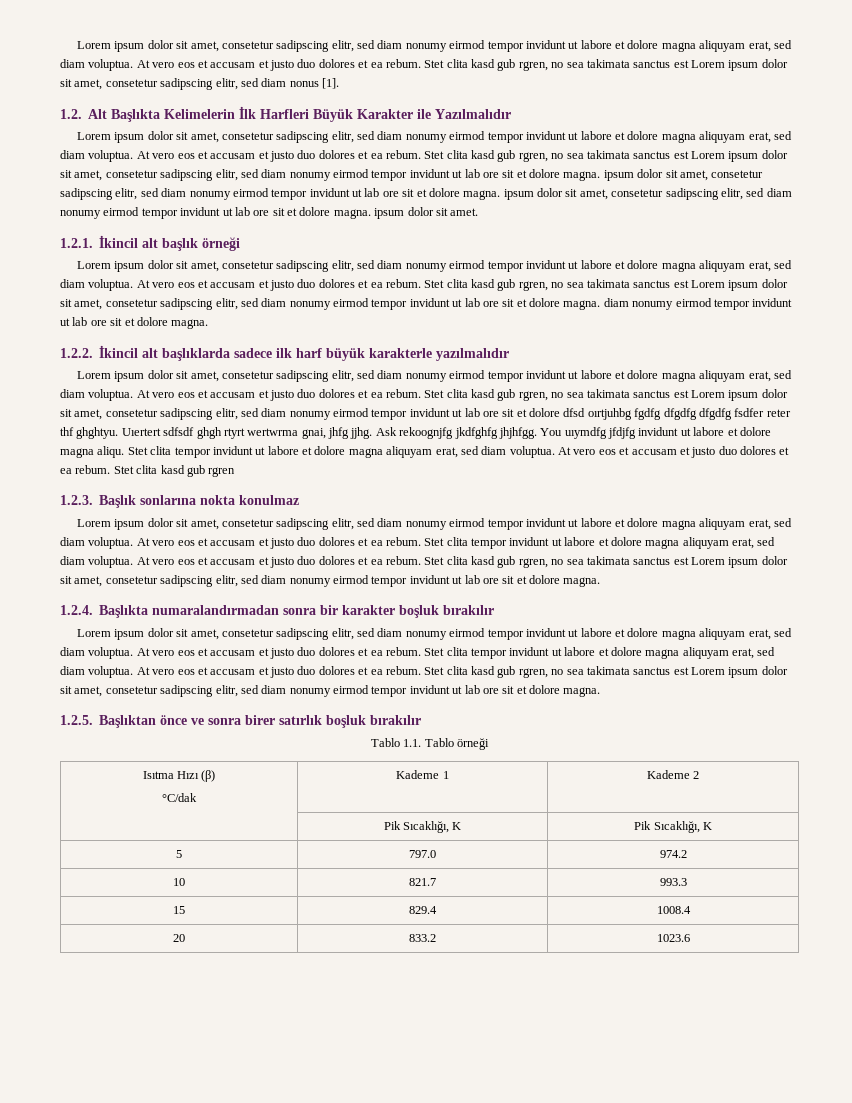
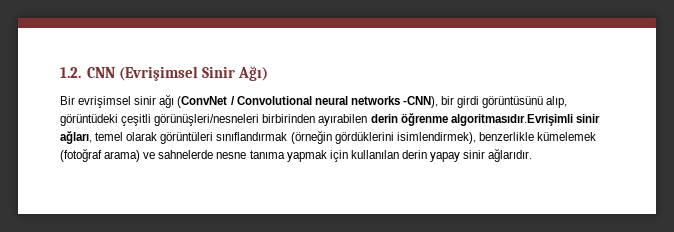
- Lorem ipsum dolor sit amet, consetetur sadipscing elitr, sed diam nonumy eirmod tempor invidunt ut labore et dolore magna aliquyam erat, sed diam voluptua. At vero eos et accusam et justo duo dolores et ea rebum. Stet clita kasd gub rgren, no sea takimata sanctus est Lorem ipsum dolor sit amet, consetetur sadipscing elitr, sed diam nonus [1].
- 1.2. Alt Başlıkta Kelimelerin İlk Harfleri Büyük Karakter ile Yazılmalıdır
- Lorem ipsum dolor sit amet, consetetur sadipscing elitr, sed diam nonumy eirmod tempor invidunt ut labore et dolore magna aliquyam erat, sed diam voluptua. At vero eos et accusam et justo duo dolores et ea rebum. Stet clita kasd gub rgren, no sea takimata sanctus est Lorem ipsum dolor sit amet, consetetur sadipscing elitr, sed diam nonumy eirmod tempor invidunt ut lab ore sit et dolore magna. ipsum dolor sit amet, consetetur sadipscing elitr, sed diam nonumy eirmod tempor invidunt ut lab ore sit et dolore magna. ipsum dolor sit amet, consetetur sadipscing elitr, sed diam nonumy eirmod tempor invidunt ut lab ore sit et dolore magna. ipsum dolor sit amet.
- 1.2.1. İkincil alt başlık örneği
- Lorem ipsum dolor sit amet, consetetur sadipscing elitr, sed diam nonumy eirmod tempor invidunt ut labore et dolore magna aliquyam erat, sed diam voluptua. At vero eos et accusam et justo duo dolores et ea rebum. Stet clita kasd gub rgren, no sea takimata sanctus est Lorem ipsum dolor sit amet, consetetur sadipscing elitr, sed diam nonumy eirmod tempor invidunt ut lab ore sit et dolore magna. diam nonumy eirmod tempor invidunt ut lab ore sit et dolore magna.
- 1.2.2. İkincil alt başlıklarda sadece ilk harf büyük karakterle yazılmalıdır
- Lorem ipsum dolor sit amet, consetetur sadipscing elitr, sed diam nonumy eirmod tempor invidunt ut labore et dolore magna aliquyam erat, sed diam voluptua. At vero eos et accusam et justo duo dolores et ea rebum. Stet clita kasd gub rgren, no sea takimata sanctus est Lorem ipsum dolor sit amet, consetetur sadipscing elitr, sed diam nonumy eirmod tempor invidunt ut lab ore sit et dolore dfsd oırtjuhbg fgdfg dfgdfg dfgdfg fsdfer reter thf ghghtyu. Uıertert sdfsdf ghgh rtyrt wertwrma gnai, jhfg jjhg. Ask rekoognjfg jkdfghfg jhjhfgg. You uıymdfg jfdjfg invidunt ut labore et dolore magna aliqu. Stet clita tempor invidunt ut labore et dolore magna aliquyam erat, sed diam voluptua. At vero eos et accusam et justo duo dolores et ea rebum. Stet clita kasd gub rgren
- 1.2.3. Başlık sonlarına nokta konulmaz
- Lorem ipsum dolor sit amet, consetetur sadipscing elitr, sed diam nonumy eirmod tempor invidunt ut labore et dolore magna aliquyam erat, sed diam voluptua. At vero eos et accusam et justo duo dolores et ea rebum. Stet clita tempor invidunt ut labore et dolore magna aliquyam erat, sed diam voluptua. At vero eos et accusam et justo duo dolores et ea rebum. Stet clita kasd gub rgren, no sea takimata sanctus est Lorem ipsum dolor sit amet, consetetur sadipscing elitr, sed diam nonumy eirmod tempor invidunt ut lab ore sit et dolore magna.
- 1.2.4. Başlıkta numaralandırmadan sonra bir karakter boşluk bırakılır
- Lorem ipsum dolor sit amet, consetetur sadipscing elitr, sed diam nonumy eirmod tempor invidunt ut labore et dolore magna aliquyam erat, sed diam voluptua. At vero eos et accusam et justo duo dolores et ea rebum. Stet clita tempor invidunt ut labore et dolore magna aliquyam erat, sed diam voluptua. At vero eos et accusam et justo duo dolores et ea rebum. Stet clita kasd gub rgren, no sea takimata sanctus est Lorem ipsum dolor sit amet, consetetur sadipscing elitr, sed diam nonumy eirmod tempor invidunt ut lab ore sit et dolore magna.
- 1.2.5. Başlıktan önce ve sonra birer satırlık boşluk bırakılır
- Tablo 1.1. Tablo örneği
- Isıtma Hızı (β)
- °C/dak | Kademe 1 | Kademe 2
- | Pik Sıcaklığı, K | Pik Sıcaklığı, K
- 5 | 797.0 | 974.2
- 10 | 821.7 | 993.3
- 15 | 829.4 | 1008.4
- 20 | 833.2 | 1023.6
+ 1.2. CNN (Evrişimsel Sinir Ağı)
+ Bir evrişimsel sinir ağı (ConvNet / Convolutional neural networks -CNN), bir girdi görüntüsünü alıp, görüntüdeki çeşitli görünüşleri/nesneleri birbirinden ayırabilen derin öğrenme algoritmasıdır.Evrişimli sinir ağları, temel olarak görüntüleri sınıflandırmak (örneğin gördüklerini isimlendirmek), benzerlikle kümelemek (fotoğraf arama) ve sahnelerde nesne tanıma yapmak için kullanılan derin yapay sinir ağlarıdır.

